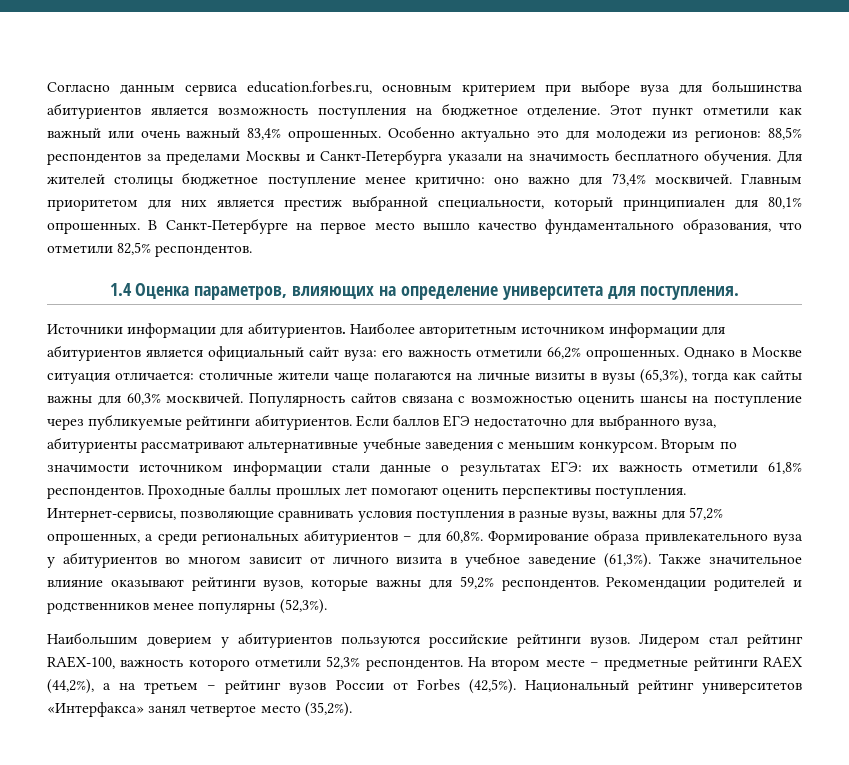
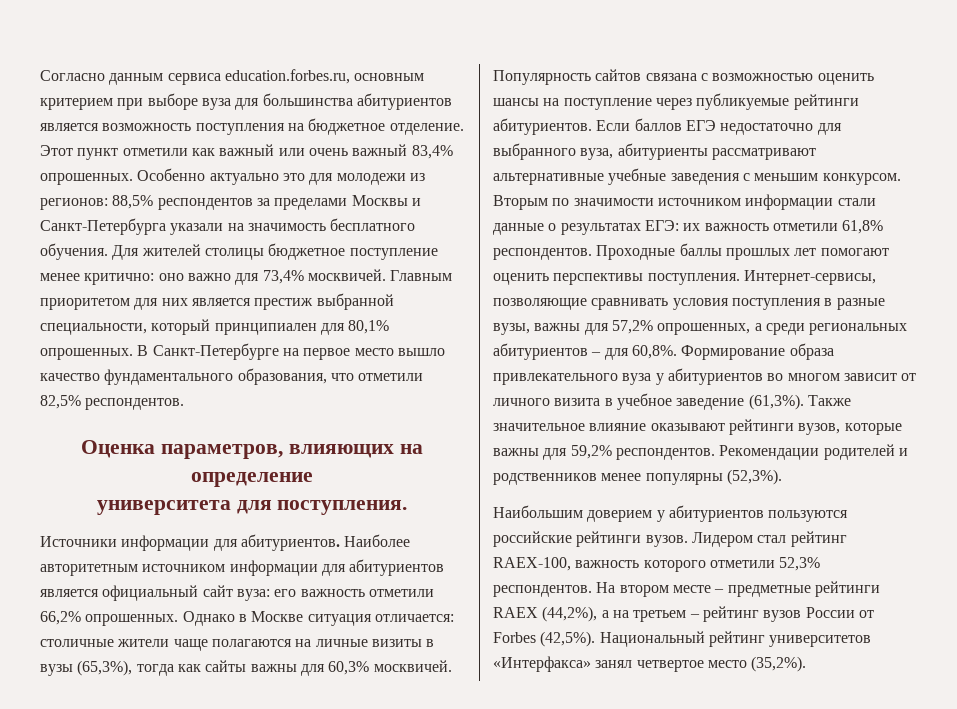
- 1.4 Оценка параметров, влияющих на определение университета для поступления.
+ Оценка параметров, влияющих на определение
+ университета для поступления.

